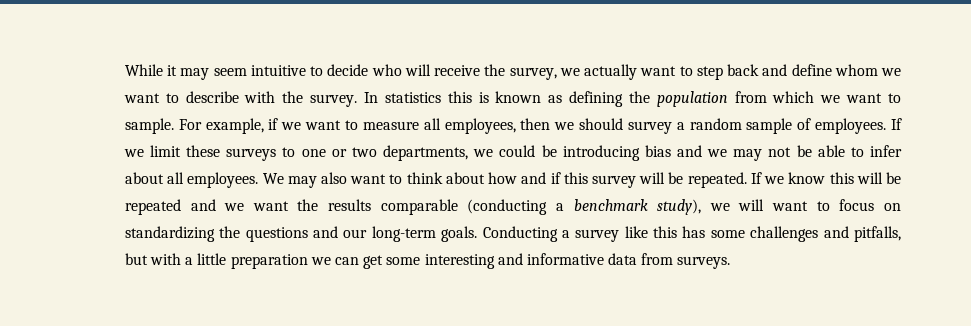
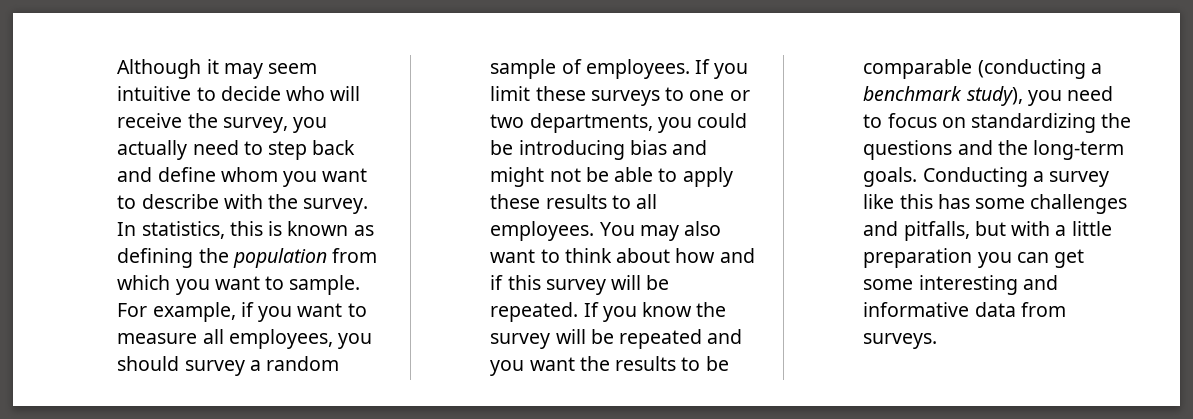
- While it may seem intuitive to decide who will receive the survey, we actually want to step back and define whom we want to describe with the survey.
+ Although it may seem intuitive to decide who will receive the survey, you actually need to step back and define whom you want to describe with the survey.
- In statistics this is known as defining the population from which we want to sample.
+ In statistics, this is known as defining the population from which you want to sample.
- For example, if we want to measure all employees, then we should survey a random sample of employees.
+ For example, if you want to measure all employees, you should survey a random sample of employees.
- If we limit these surveys to one or two departments, we could be introducing bias and we may not be able to infer about all employees.
+ If you limit these surveys to one or two departments, you could be introducing bias and might not be able to apply these results to all employees.
- We may also want to think about how and if this survey will be repeated.
+ You may also want to think about how and if this survey will be repeated.
- If we know this will be repeated and we want the results comparable (conducting a benchmark study), we will want to focus on standardizing the questions and our long-term goals.
+ If you know the survey will be repeated and you want the results to be comparable (conducting a benchmark study), you need to focus on standardizing the questions and the long-term goals.
- Conducting a survey like this has some challenges and pitfalls, but with a little preparation we can get some interesting and informative data from surveys.
+ Conducting a survey like this has some challenges and pitfalls, but with a little preparation you can get some interesting and informative data from surveys.

